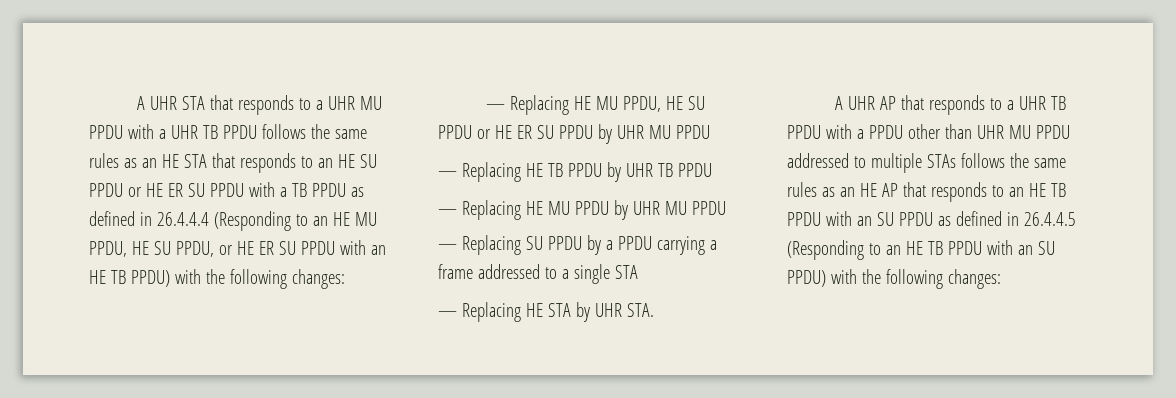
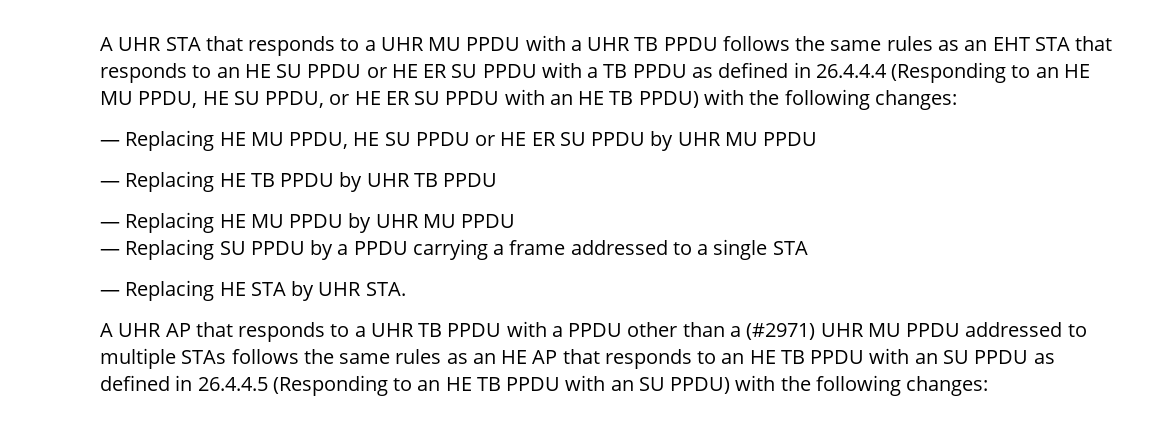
- A UHR STA that responds to a UHR MU PPDU with a UHR TB PPDU follows the same rules as an HE STA that responds to an HE SU PPDU or HE ER SU PPDU with a TB PPDU as defined in 26.4.4.4 (Responding to an HE MU PPDU, HE SU PPDU, or HE ER SU PPDU with an HE TB PPDU) with the following changes:
+ A UHR STA that responds to a UHR MU PPDU with a UHR TB PPDU follows the same rules as an EHT STA that responds to an HE SU PPDU or HE ER SU PPDU with a TB PPDU as defined in 26.4.4.4 (Responding to an HE MU PPDU, HE SU PPDU, or HE ER SU PPDU with an HE TB PPDU) with the following changes:
- A UHR AP that responds to a UHR TB PPDU with a PPDU other than UHR MU PPDU addressed to multiple STAs follows the same rules as an HE AP that responds to an HE TB PPDU with an SU PPDU as defined in 26.4.4.5 (Responding to an HE TB PPDU with an SU PPDU) with the following changes:
+ A UHR AP that responds to a UHR TB PPDU with a PPDU other than a (#2971) UHR MU PPDU addressed to multiple STAs follows the same rules as an HE AP that responds to an HE TB PPDU with an SU PPDU as defined in 26.4.4.5 (Responding to an HE TB PPDU with an SU PPDU) with the following changes:

